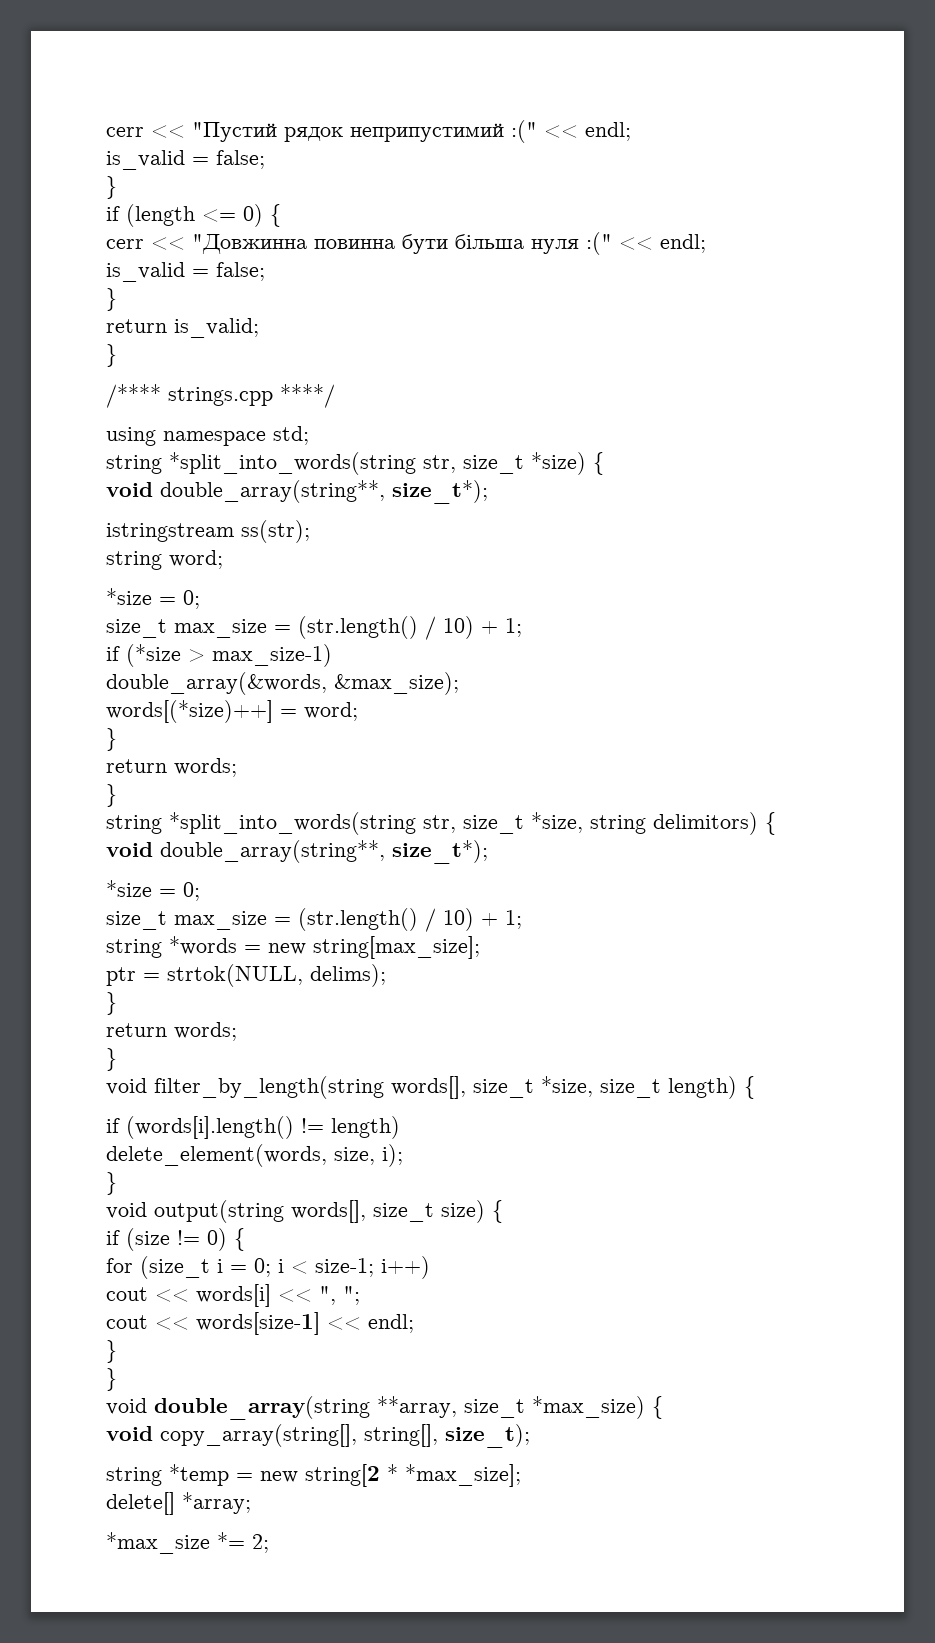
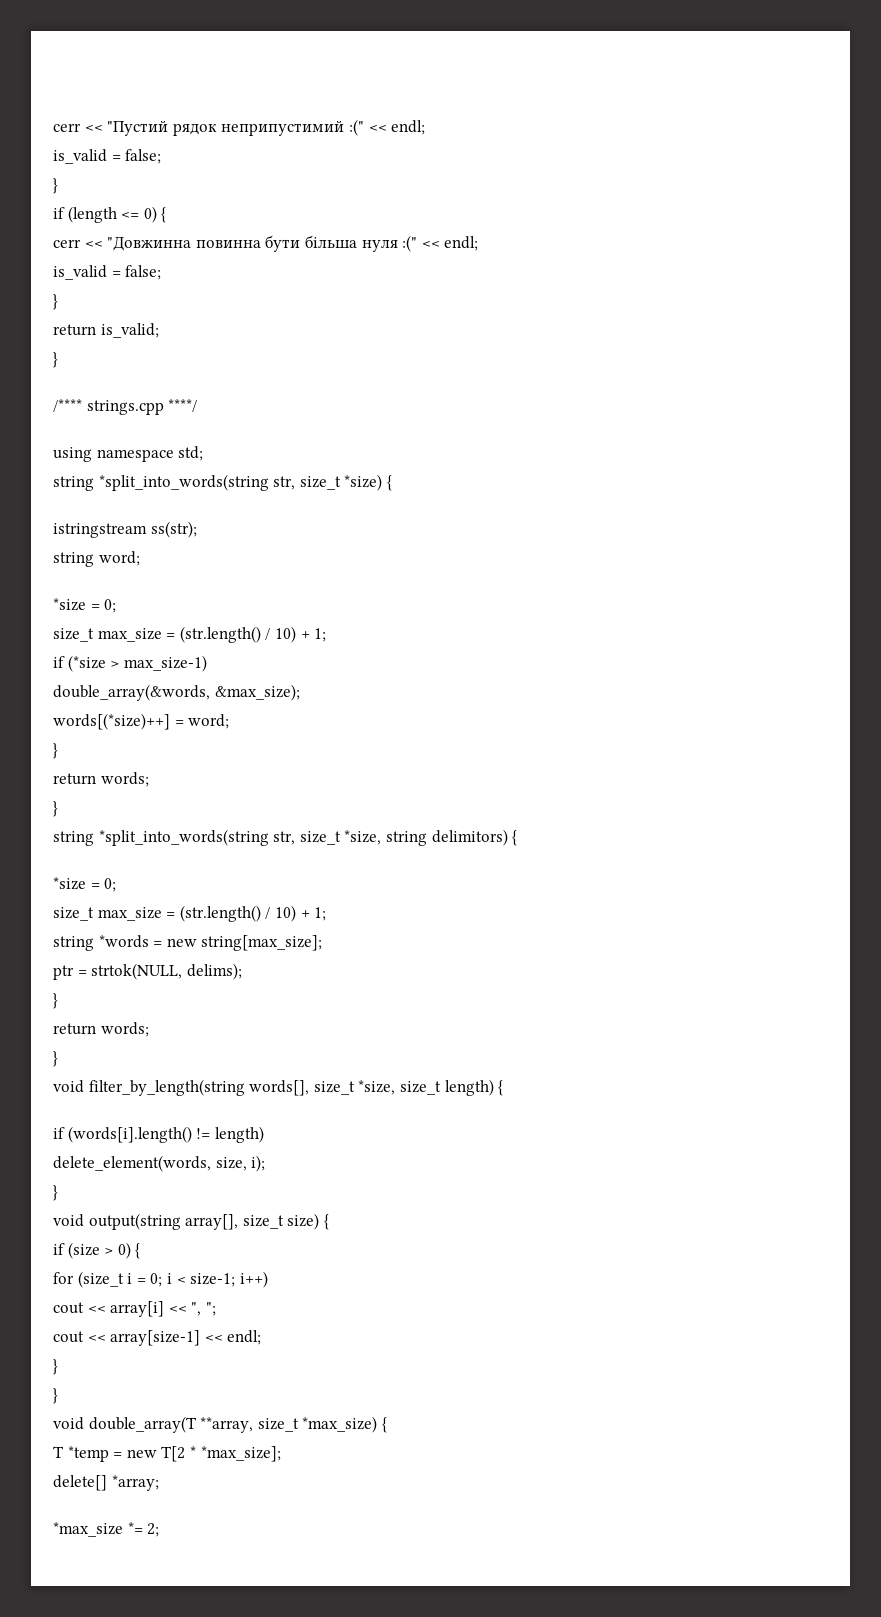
  string *split_into_words(string str, size_t *size) {
- void double_array(string**, size_t*);
  string *split_into_words(string str, size_t *size, string delimitors) {
- void double_array(string**, size_t*);
- void output(string words[], size_t size) {
+ void output(string array[], size_t size) {
- if (size != 0) {
+ if (size > 0) {
- cout << words[i] << ", ";
+ cout << array[i] << ", ";
- cout << words[size-1] << endl;
+ cout << array[size-1] << endl;
- void double_array(string **array, size_t *max_size) {
+ void double_array(T **array, size_t *max_size) {
- void copy_array(string[], string[], size_t);
- string *temp = new string[2 * *max_size];
+ T *temp = new T[2 * *max_size];

